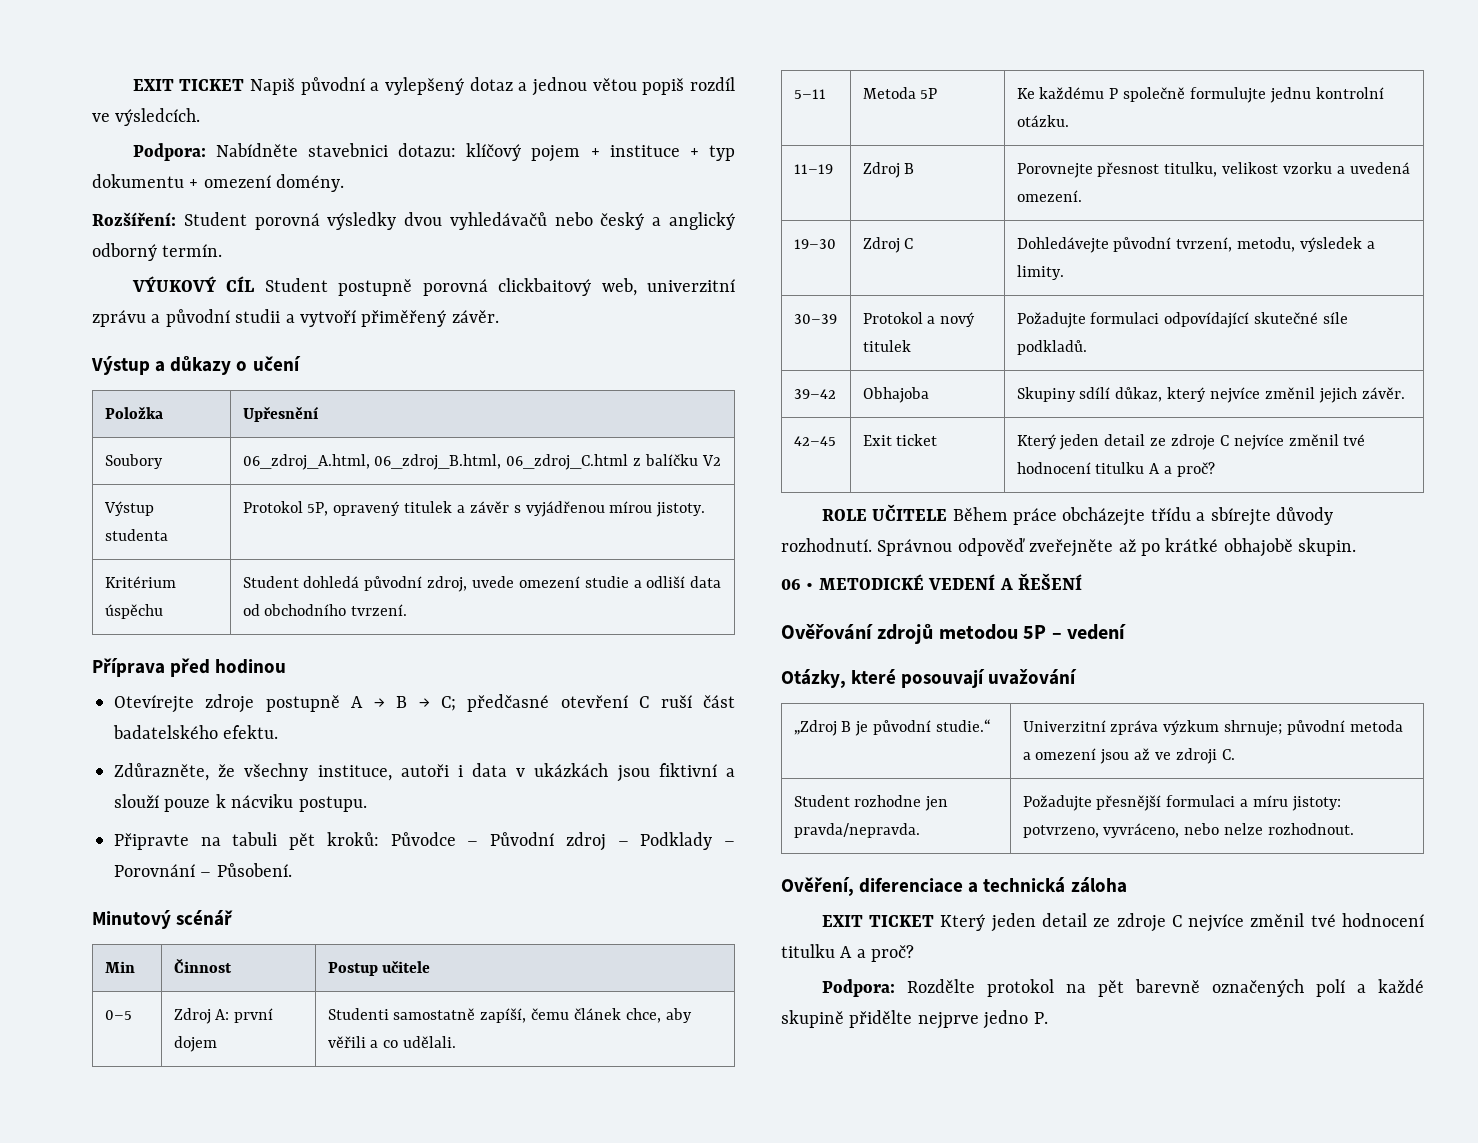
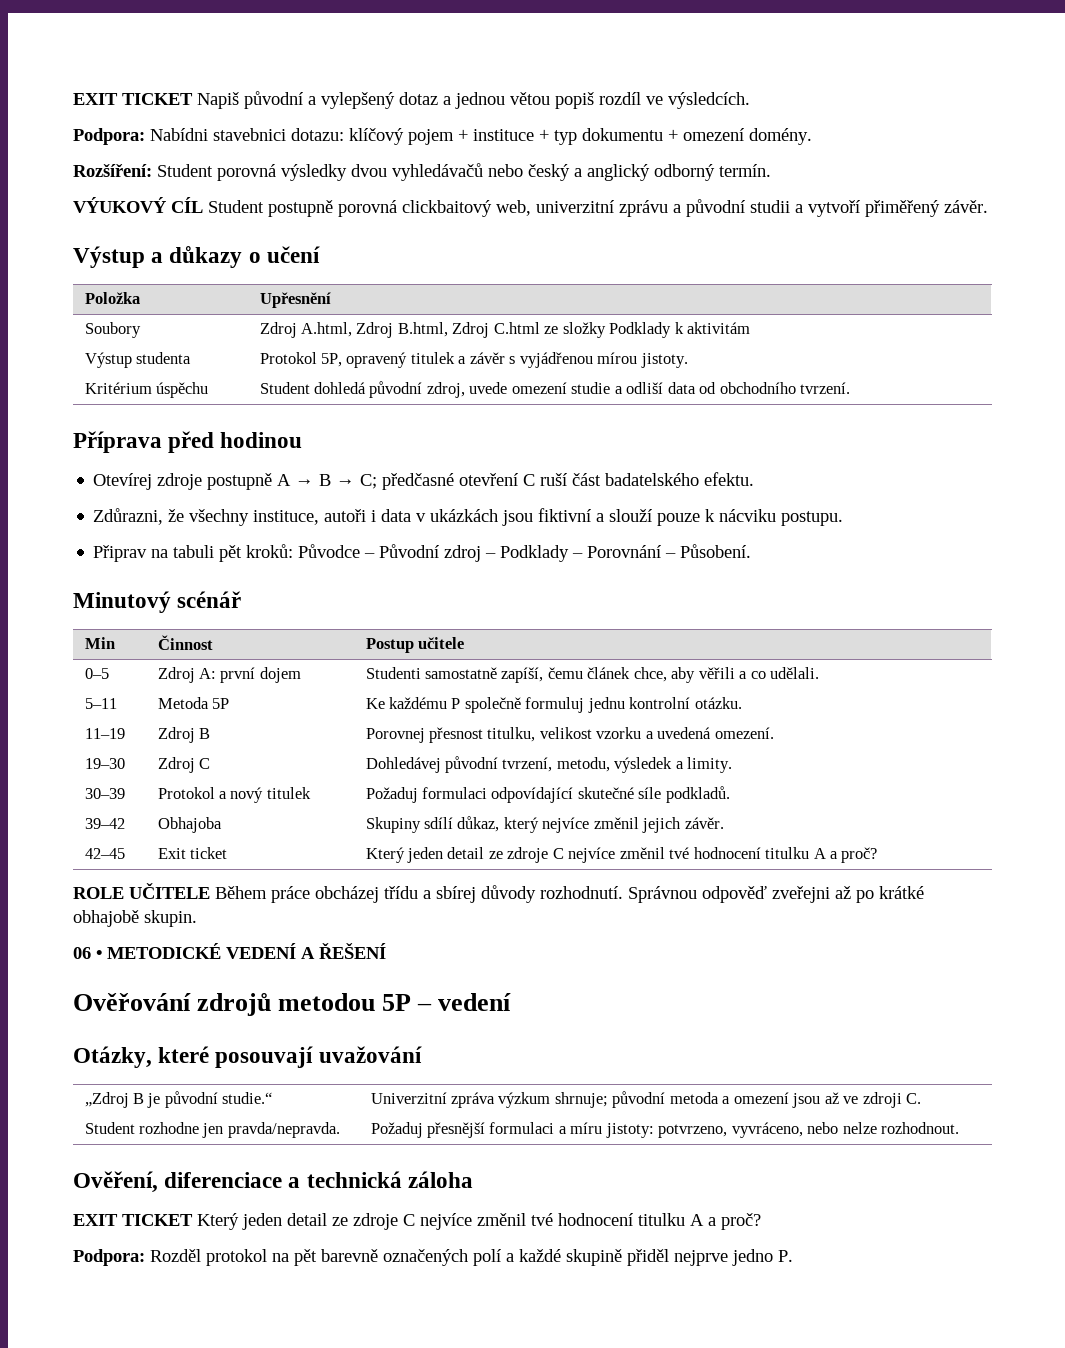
- Podpora: Nabídněte stavebnici dotazu: klíčový pojem + instituce + typ dokumentu + omezení domény.
+ Podpora: Nabídni stavebnici dotazu: klíčový pojem + instituce + typ dokumentu + omezení domény.
- Soubory | 06_zdroj_A.html, 06_zdroj_B.html, 06_zdroj_C.html z balíčku V2
+ Soubory | Zdroj A.html, Zdroj B.html, Zdroj C.html ze složky Podklady k aktivitám
- Otevírejte zdroje postupně A → B → C; předčasné otevření C ruší část badatelského efektu.
+ Otevírej zdroje postupně A → B → C; předčasné otevření C ruší část badatelského efektu.
- Zdůrazněte, že všechny instituce, autoři i data v ukázkách jsou fiktivní a slouží pouze k nácviku postupu.
+ Zdůrazni, že všechny instituce, autoři i data v ukázkách jsou fiktivní a slouží pouze k nácviku postupu.
- Připravte na tabuli pět kroků: Původce – Původní zdroj – Podklady – Porovnání – Působení.
+ Připrav na tabuli pět kroků: Původce – Původní zdroj – Podklady – Porovnání – Působení.
- 5–11 | Metoda 5P | Ke každému P společně formulujte jednu kontrolní otázku.
+ 5–11 | Metoda 5P | Ke každému P společně formuluj jednu kontrolní otázku.
- 11–19 | Zdroj B | Porovnejte přesnost titulku, velikost vzorku a uvedená omezení.
+ 11–19 | Zdroj B | Porovnej přesnost titulku, velikost vzorku a uvedená omezení.
- 19–30 | Zdroj C | Dohledávejte původní tvrzení, metodu, výsledek a limity.
+ 19–30 | Zdroj C | Dohledávej původní tvrzení, metodu, výsledek a limity.
- 30–39 | Protokol a nový titulek | Požadujte formulaci odpovídající skutečné síle podkladů.
+ 30–39 | Protokol a nový titulek | Požaduj formulaci odpovídající skutečné síle podkladů.
- ROLE UČITELE Během práce obcházejte třídu a sbírejte důvody rozhodnutí.
+ ROLE UČITELE Během práce obcházej třídu a sbírej důvody rozhodnutí.
- Správnou odpověď zveřejněte až po krátké obhajobě skupin.
+ Správnou odpověď zveřejni až po krátké obhajobě skupin.
- Student rozhodne jen pravda/nepravda. | Požadujte přesnější formulaci a míru jistoty: potvrzeno, vyvráceno, nebo nelze rozhodnout.
+ Student rozhodne jen pravda/nepravda. | Požaduj přesnější formulaci a míru jistoty: potvrzeno, vyvráceno, nebo nelze rozhodnout.
- Podpora: Rozdělte protokol na pět barevně označených polí a každé skupině přidělte nejprve jedno P.
+ Podpora: Rozděl protokol na pět barevně označených polí a každé skupině přiděl nejprve jedno P.

